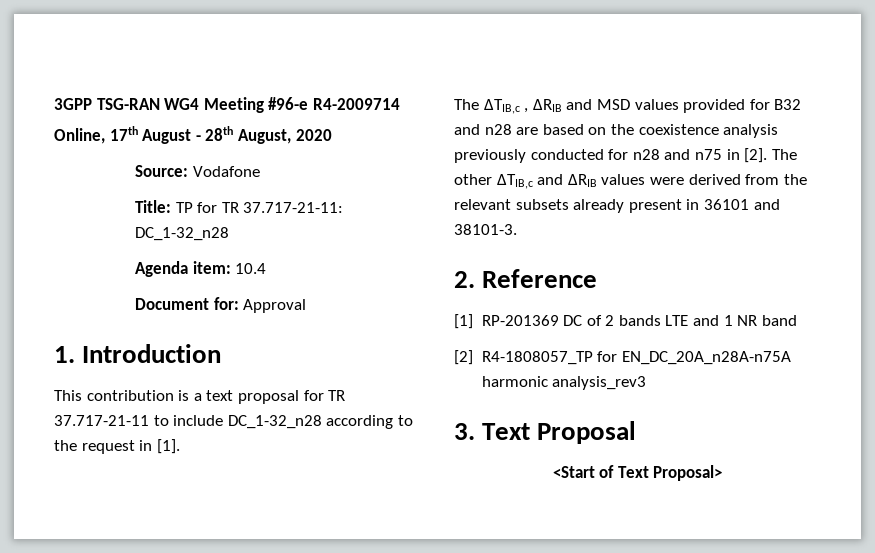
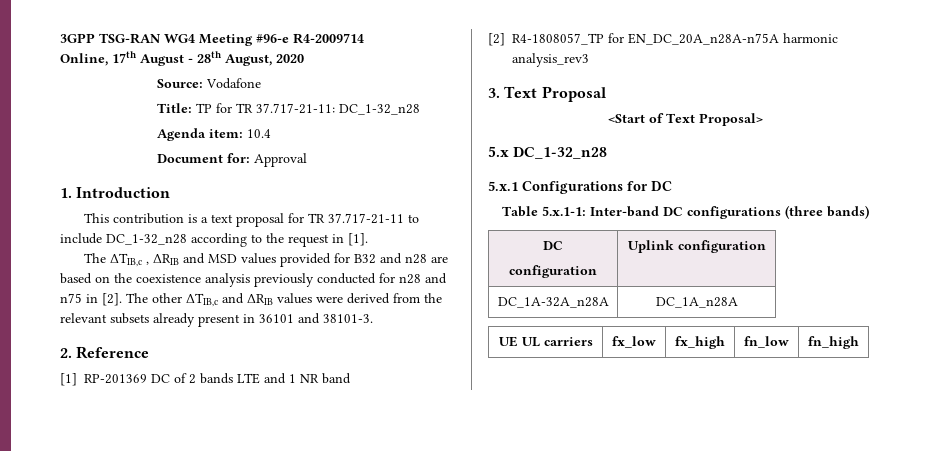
+ 5.x DC_1-32_n28
+ 5.x.1 Configurations for DC
+ Table 5.x.1-1: Inter-band DC configurations (three bands)
+ DC
+ configuration | Uplink configuration
+ DC_1A-32A_n28A | DC_1A_n28A
+ UE UL carriers | fx_low | fx_high | fn_low | fn_high

